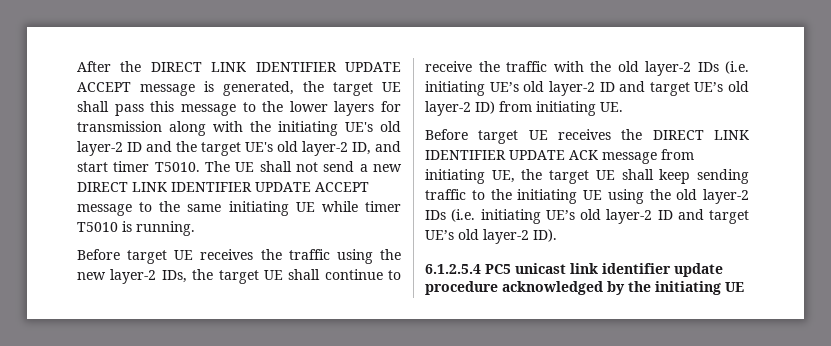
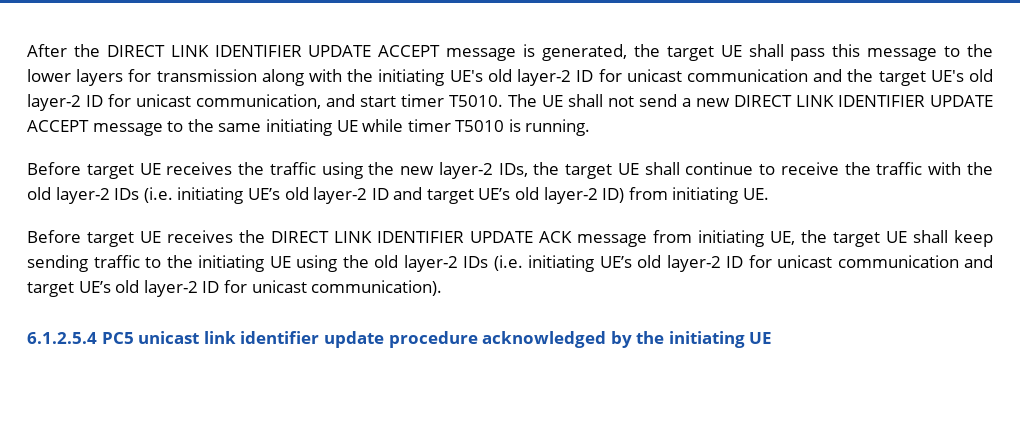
- After the DIRECT LINK IDENTIFIER UPDATE ACCEPT message is generated, the target UE shall pass this message to the lower layers for transmission along with the initiating UE's old layer-2 ID and the target UE's old layer-2 ID, and start timer T5010.
+ After the DIRECT LINK IDENTIFIER UPDATE ACCEPT message is generated, the target UE shall pass this message to the lower layers for transmission along with the initiating UE's old layer-2 ID for unicast communication and the target UE's old layer-2 ID for unicast communication, and start timer T5010.
- Before target UE receives the DIRECT LINK IDENTIFIER UPDATE ACK message from initiating UE, the target UE shall keep sending traffic to the initiating UE using the old layer-2 IDs (i.e. initiating UE’s old layer-2 ID and target UE’s old layer-2 ID).
+ Before target UE receives the DIRECT LINK IDENTIFIER UPDATE ACK message from initiating UE, the target UE shall keep sending traffic to the initiating UE using the old layer-2 IDs (i.e. initiating UE’s old layer-2 ID for unicast communication and target UE’s old layer-2 ID for unicast communication).

